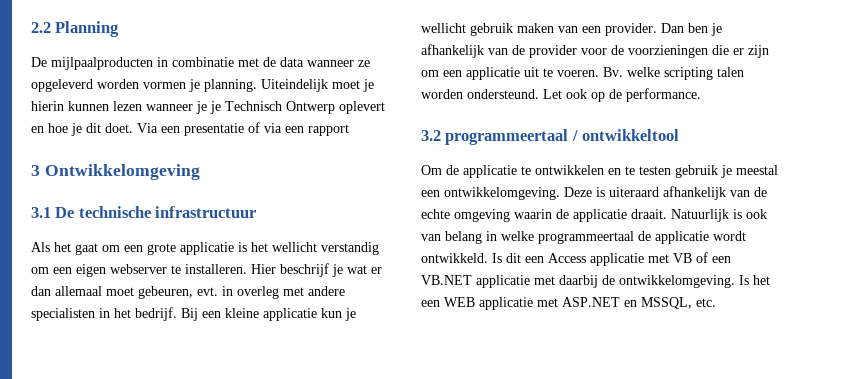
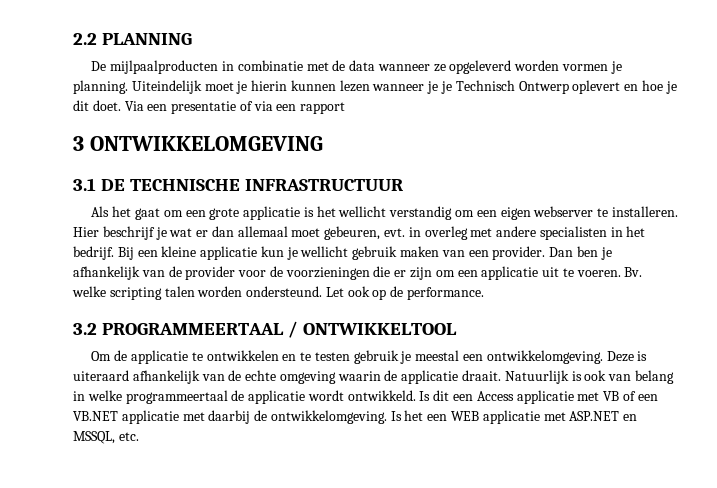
- 2.2 Planning
+ 2.2 PLANNING
- 3 Ontwikkelomgeving
+ 3 ONTWIKKELOMGEVING
- 3.1 De technische infrastructuur
+ 3.1 DE TECHNISCHE INFRASTRUCTUUR
- 3.2 programmeertaal / ontwikkeltool
+ 3.2 PROGRAMMEERTAAL / ONTWIKKELTOOL

